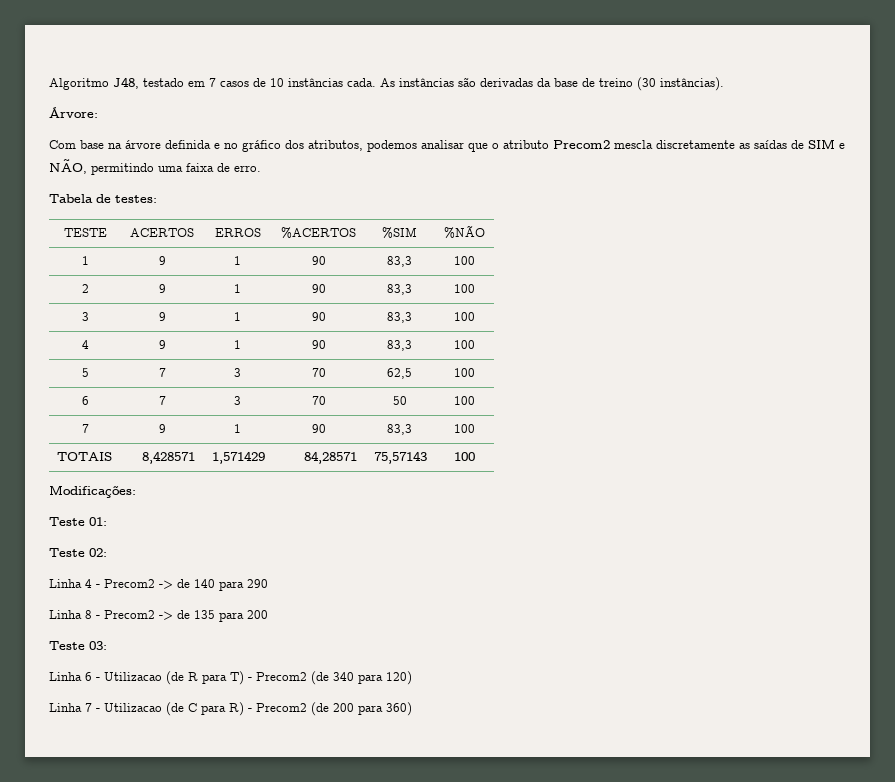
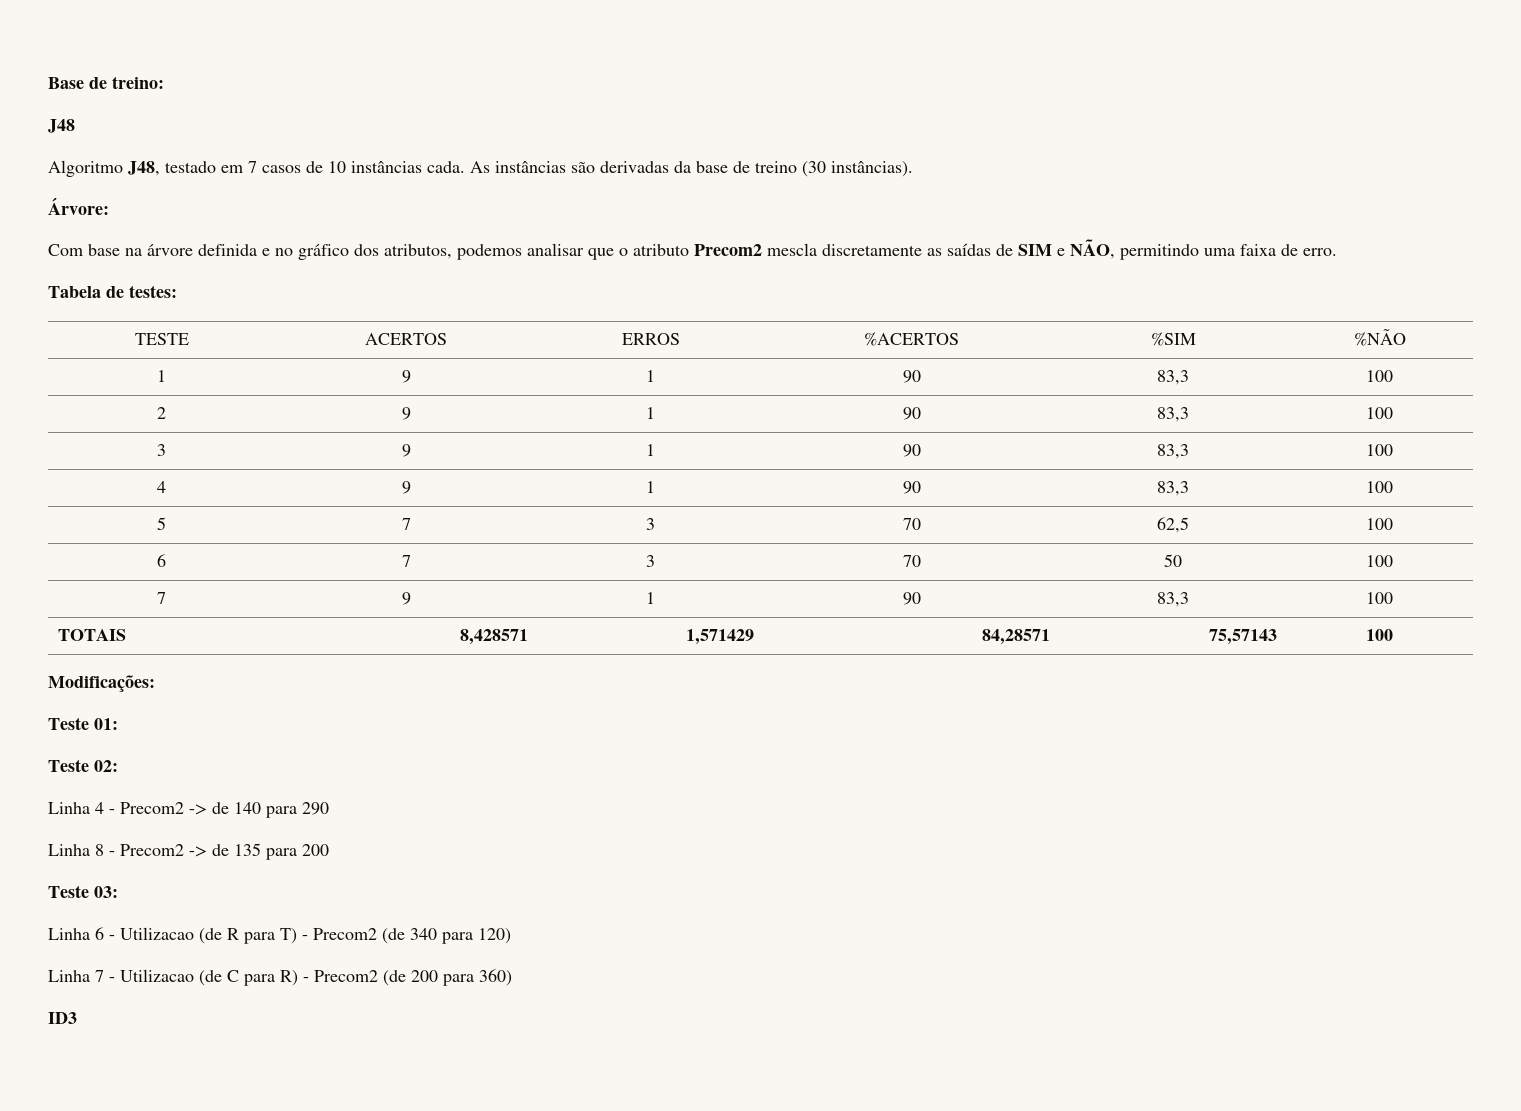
+ Base de treino:
+ J48
+ ID3

